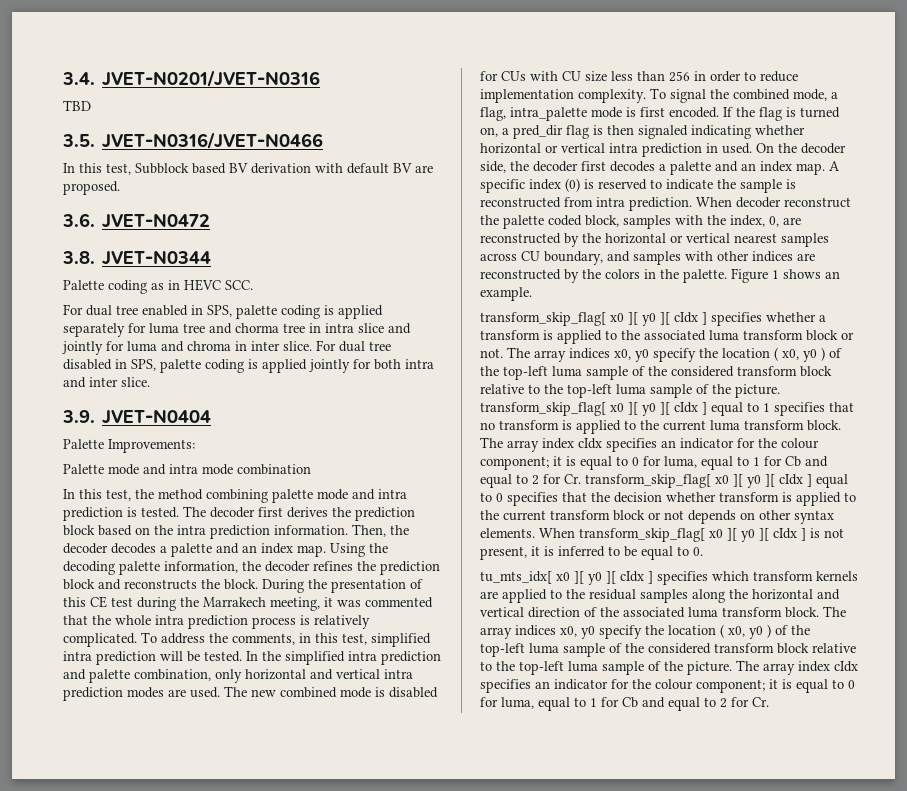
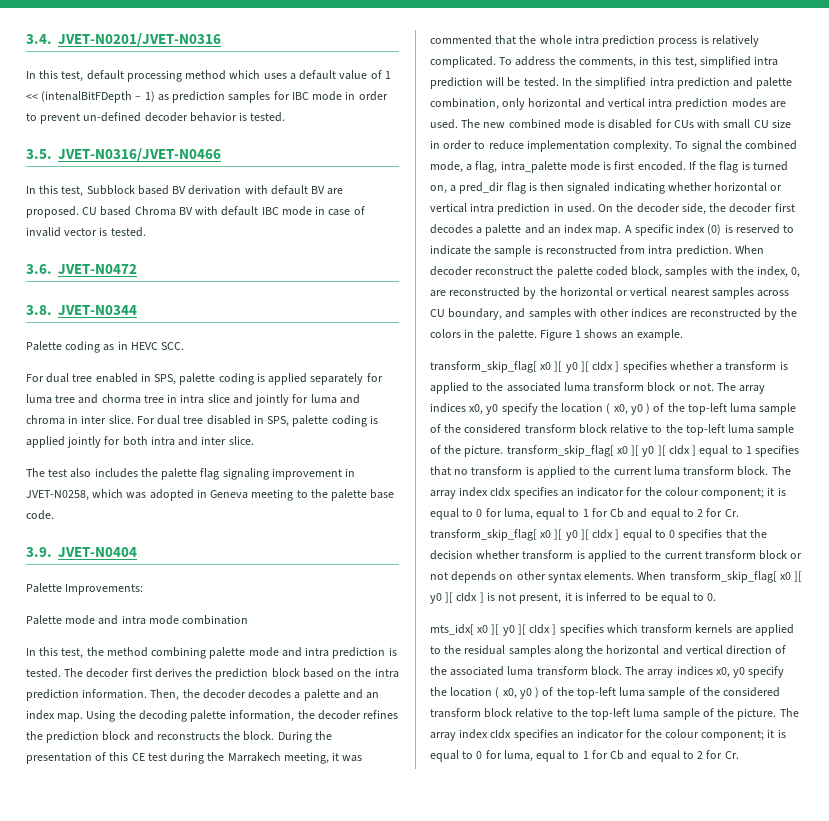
- TBD
+ In this test, default processing method which uses a default value of 1 << (intenalBitFDepth – 1) as prediction samples for IBC mode in order to prevent un-defined decoder behavior is tested.
+ CU based Chroma BV with default IBC mode in case of invalid vector is tested.
+ The test also includes the palette flag signaling improvement in JVET-N0258, which was adopted in Geneva meeting to the palette base code.
- The new combined mode is disabled for CUs with CU size less than 256 in order to reduce implementation complexity.
+ The new combined mode is disabled for CUs with small CU size in order to reduce implementation complexity.
- tu_mts_idx[ x0 ][ y0 ][ cIdx ] specifies which transform kernels are applied to the residual samples along the horizontal and vertical direction of the associated luma transform block.
+ mts_idx[ x0 ][ y0 ][ cIdx ] specifies which transform kernels are applied to the residual samples along the horizontal and vertical direction of the associated luma transform block.

